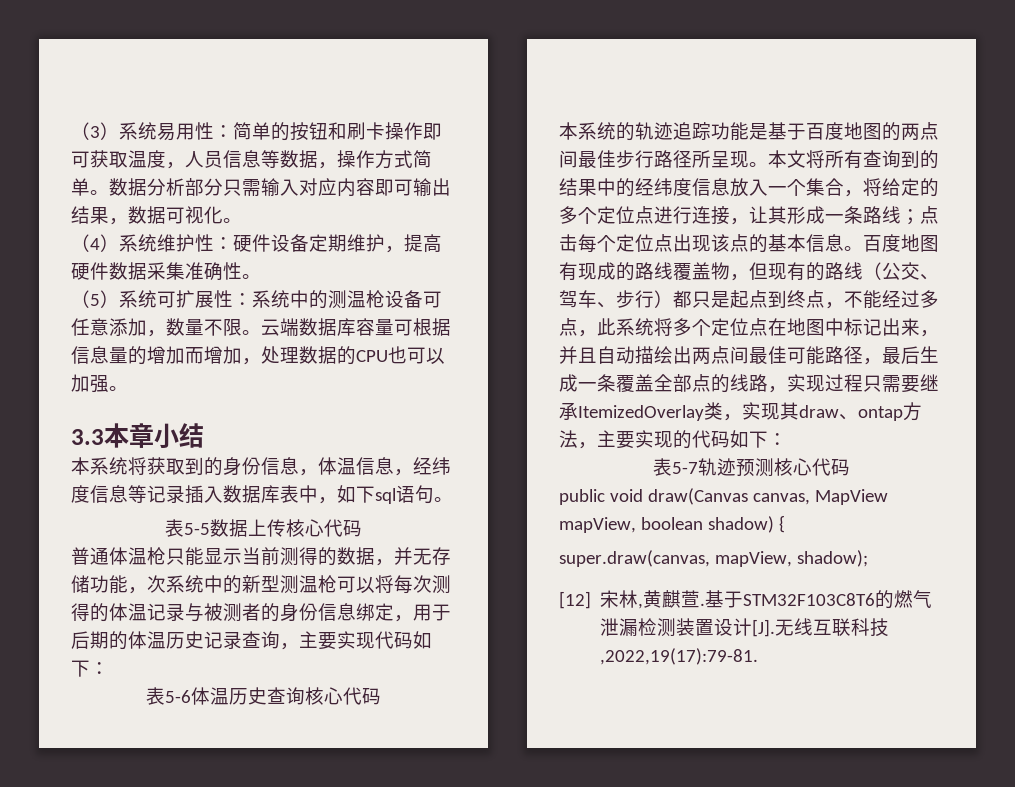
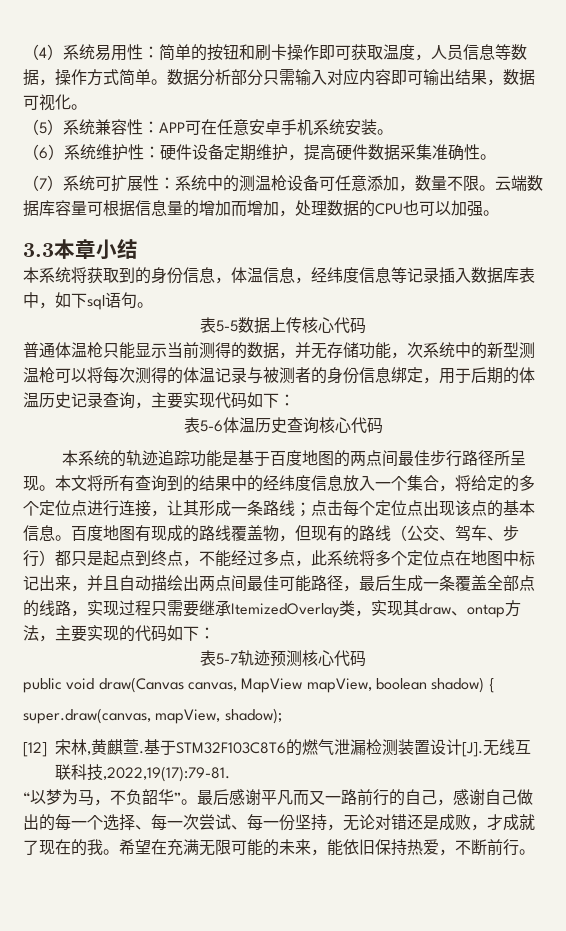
- （3）系统易用性：简单的按钮和刷卡操作即可获取温度，人员信息等数据，操作方式简单。
+ （4）系统易用性：简单的按钮和刷卡操作即可获取温度，人员信息等数据，操作方式简单。
- （4）系统维护性：硬件设备定期维护，提高硬件数据采集准确性。
+ （5）系统兼容性：APP可在任意安卓手机系统安装。
+ （6）系统维护性：硬件设备定期维护，提高硬件数据采集准确性。
- （5）系统可扩展性：系统中的测温枪设备可任意添加，数量不限。
+ （7）系统可扩展性：系统中的测温枪设备可任意添加，数量不限。
+ “以梦为马，不负韶华”。最后感谢平凡而又一路前行的自己，感谢自己做出的每一个选择、每一次尝试、每一份坚持，无论对错还是成败，才成就了现在的我。希望在充满无限可能的未来，能依旧保持热爱，不断前行。

